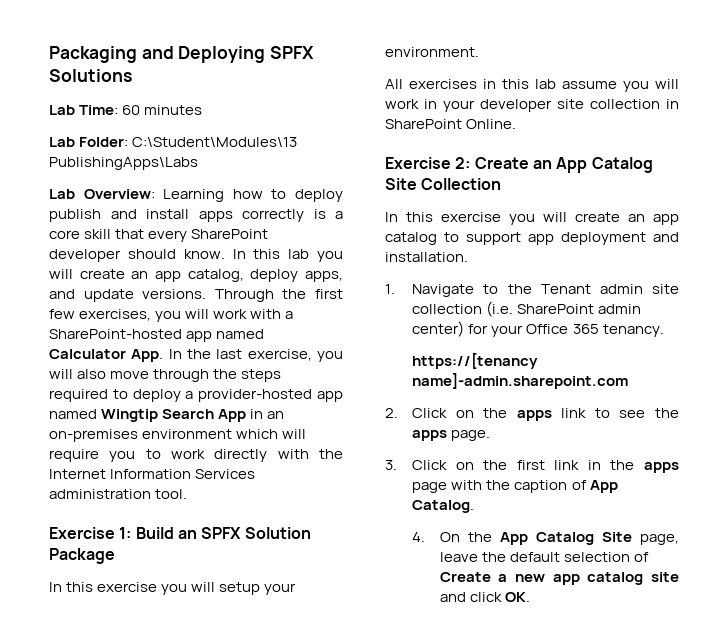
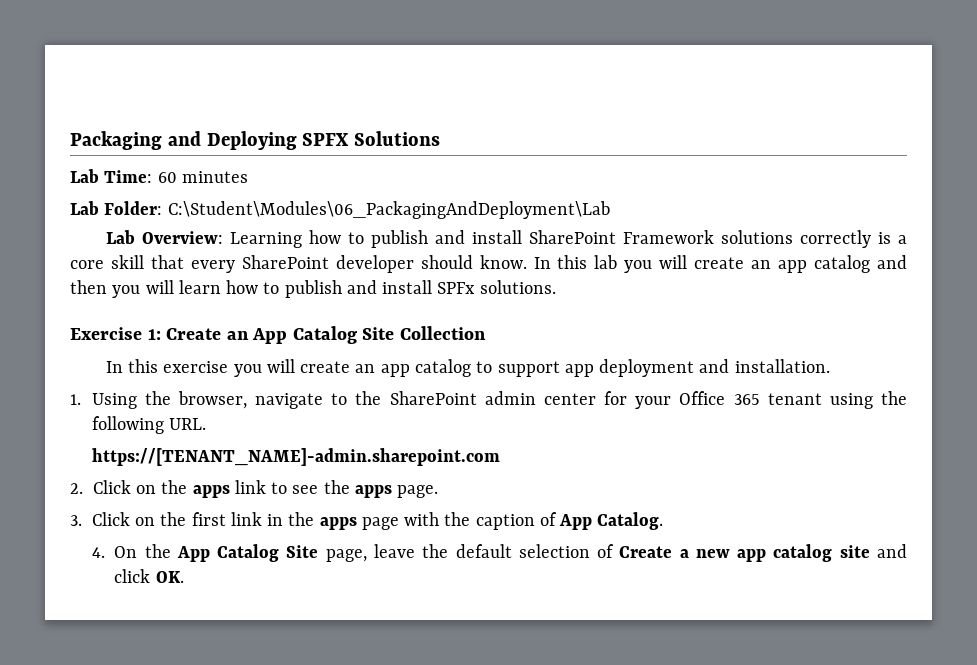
- Lab Folder: C:\Student\Modules\13 PublishingApps\Labs
+ Lab Folder: C:\Student\Modules\06_PackagingAndDeployment\Lab
- Lab Overview: Learning how to deploy publish and install apps correctly is a core skill that every SharePoint developer should know.
+ Lab Overview: Learning how to publish and install SharePoint Framework solutions correctly is a core skill that every SharePoint developer should know.
- In this lab you will create an app catalog, deploy apps, and update versions. Through the first few exercises, you will work with a SharePoint-hosted app named Calculator App. In the last exercise, you will also move through the steps required to deploy a provider-hosted app named Wingtip Search App in an on-premises environment which will require you to work directly with the Internet Information Services administration tool.
- Exercise 1: Build an SPFX Solution Package
- In this exercise you will setup your environment.
- All exercises in this lab assume you will work in your developer site collection in SharePoint Online.
- Exercise 2: Create an App Catalog Site Collection
+ In this lab you will create an app catalog and then you will learn how to publish and install SPFx solutions.
+ Exercise 1: Create an App Catalog Site Collection
- 1. Navigate to the Tenant admin site collection (i.e. SharePoint admin center) for your Office 365 tenancy.
- https://[tenancy name]-admin.sharepoint.com
+ 1. Using the browser, navigate to the SharePoint admin center for your Office 365 tenant using the following URL.
+ https://[TENANT_NAME]-admin.sharepoint.com

